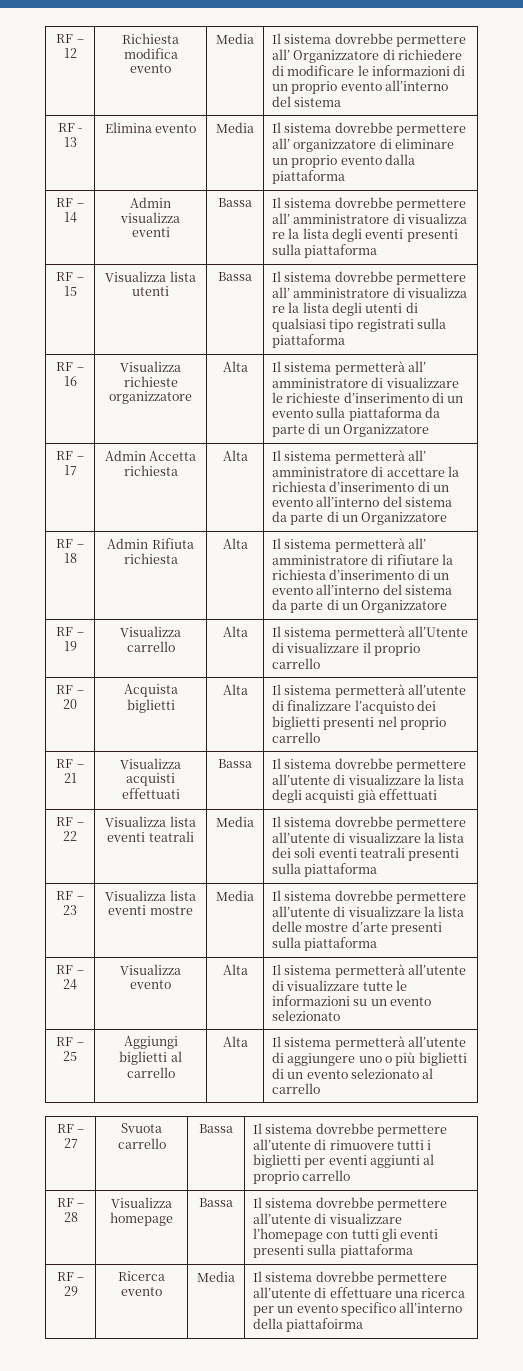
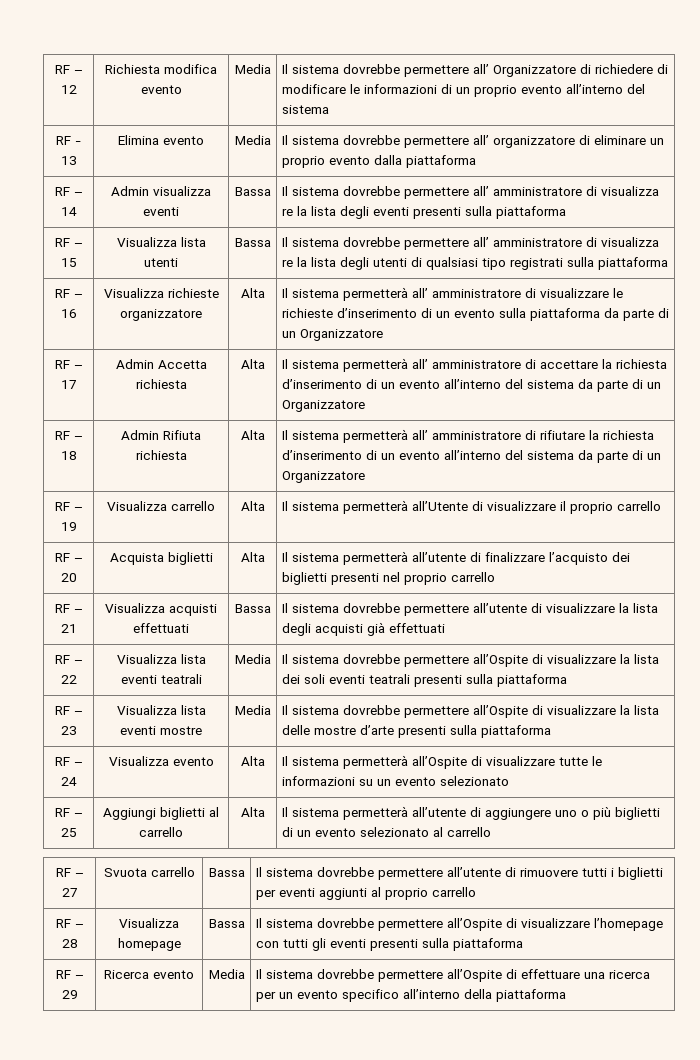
- RF – 22 | Visualizza lista eventi teatrali | Media | Il sistema dovrebbe permettere all’utente di visualizzare la lista dei soli eventi teatrali presenti sulla piattaforma
+ RF – 22 | Visualizza lista eventi teatrali | Media | Il sistema dovrebbe permettere all’Ospite di visualizzare la lista dei soli eventi teatrali presenti sulla piattaforma
- RF – 23 | Visualizza lista eventi mostre | Media | Il sistema dovrebbe permettere all’utente di visualizzare la lista delle mostre d’arte presenti sulla piattaforma
+ RF – 23 | Visualizza lista eventi mostre | Media | Il sistema dovrebbe permettere all’Ospite di visualizzare la lista delle mostre d’arte presenti sulla piattaforma
- RF – 24 | Visualizza evento | Alta | Il sistema permetterà all’utente di visualizzare tutte le informazioni su un evento selezionato
+ RF – 24 | Visualizza evento | Alta | Il sistema permetterà all’Ospite di visualizzare tutte le informazioni su un evento selezionato
- RF – 28 | Visualizza homepage | Bassa | Il sistema dovrebbe permettere all’utente di visualizzare l’homepage con tutti gli eventi presenti sulla piattaforma
+ RF – 28 | Visualizza homepage | Bassa | Il sistema dovrebbe permettere all’Ospite di visualizzare l’homepage con tutti gli eventi presenti sulla piattaforma
- RF – 29 | Ricerca evento | Media | Il sistema dovrebbe permettere all’utente di effettuare una ricerca per un evento specifico all’interno della piattafoirma
+ RF – 29 | Ricerca evento | Media | Il sistema dovrebbe permettere all’Ospite di effettuare una ricerca per un evento specifico all’interno della piattaforma

